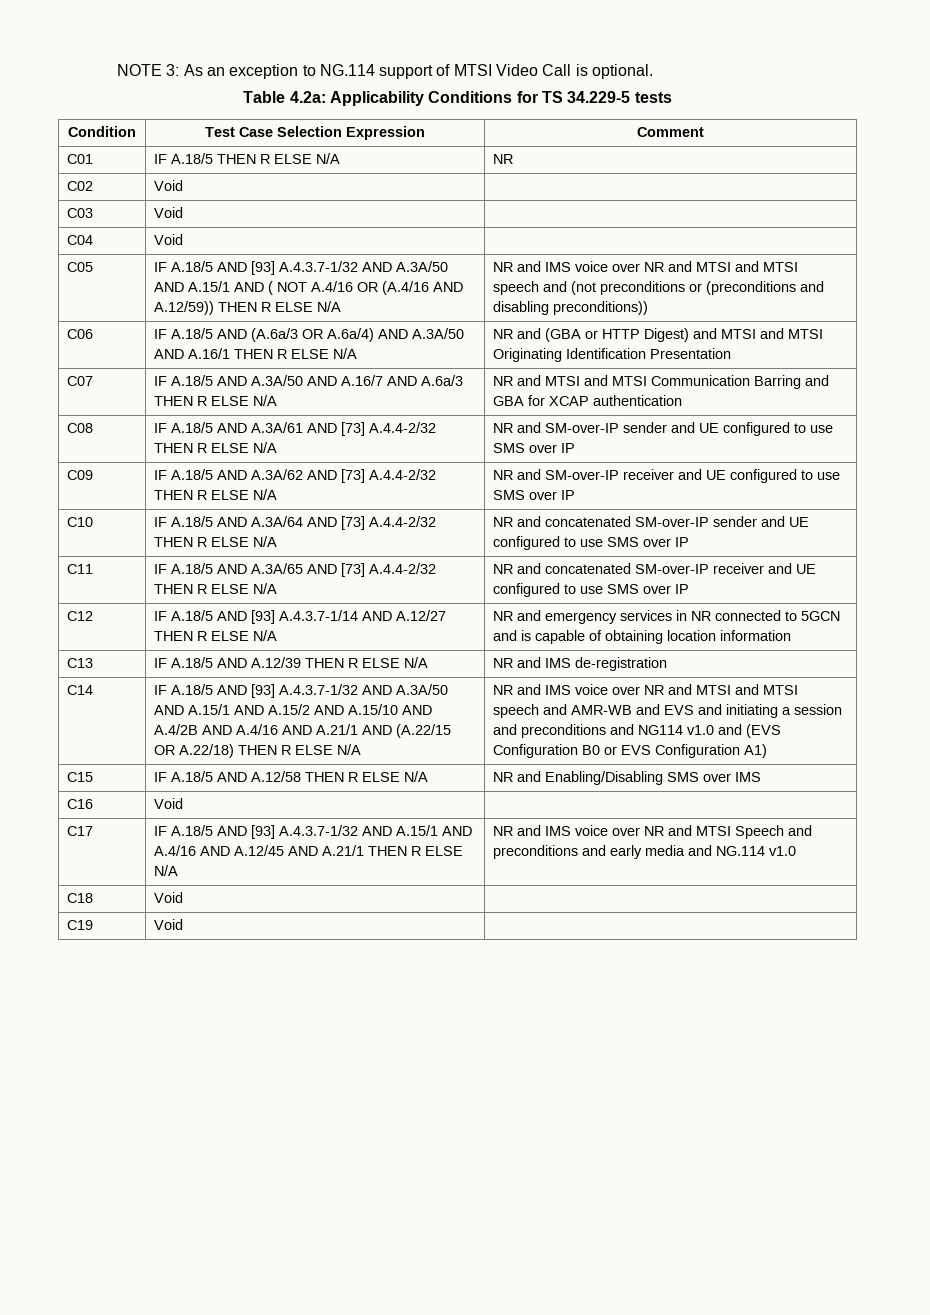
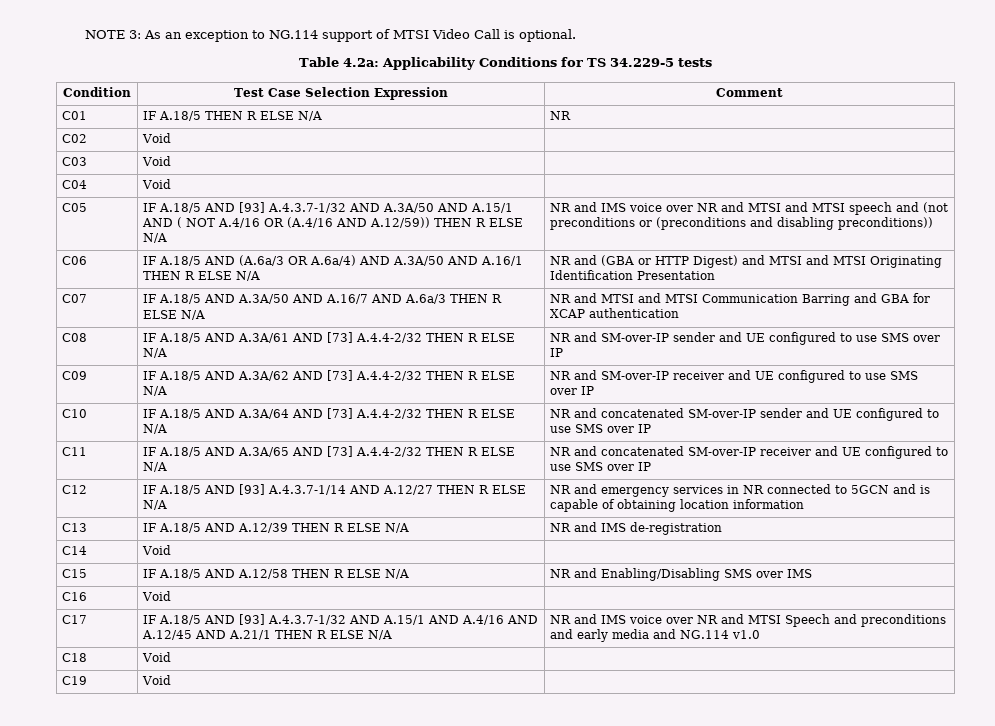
- C14 | IF A.18/5 AND [93] A.4.3.7-1/32 AND A.3A/50 AND A.15/1 AND A.15/2 AND A.15/10 AND A.4/2B AND A.4/16 AND A.21/1 AND (A.22/15 OR A.22/18) THEN R ELSE N/A | NR and IMS voice over NR and MTSI and MTSI speech and AMR-WB and EVS and initiating a session and preconditions and NG114 v1.0 and (EVS Configuration B0 or EVS Configuration A1)
+ C14 | Void

